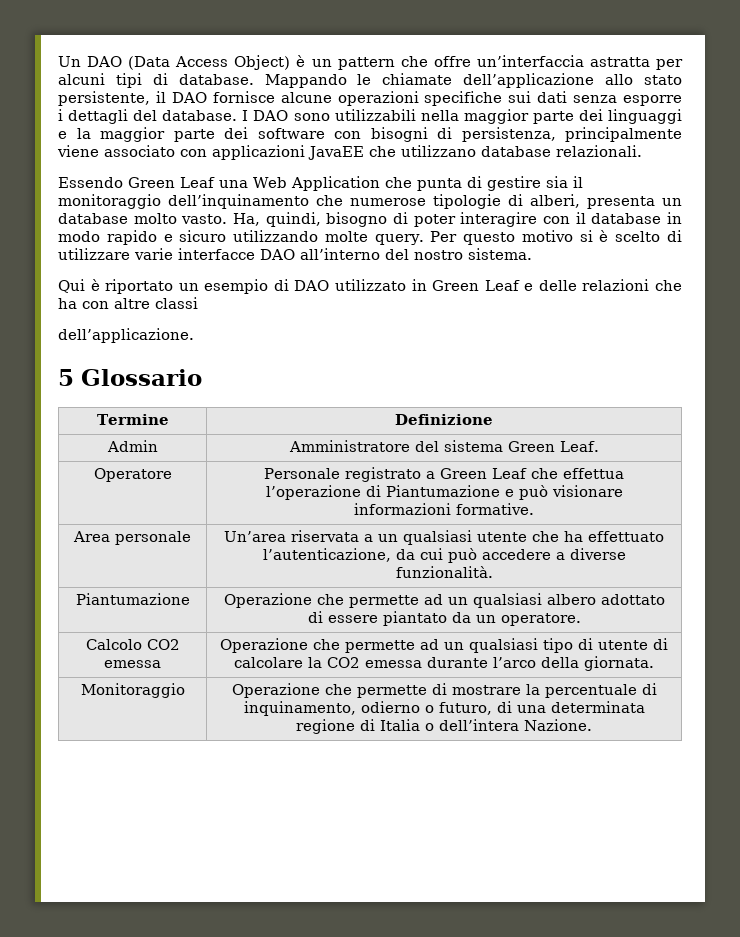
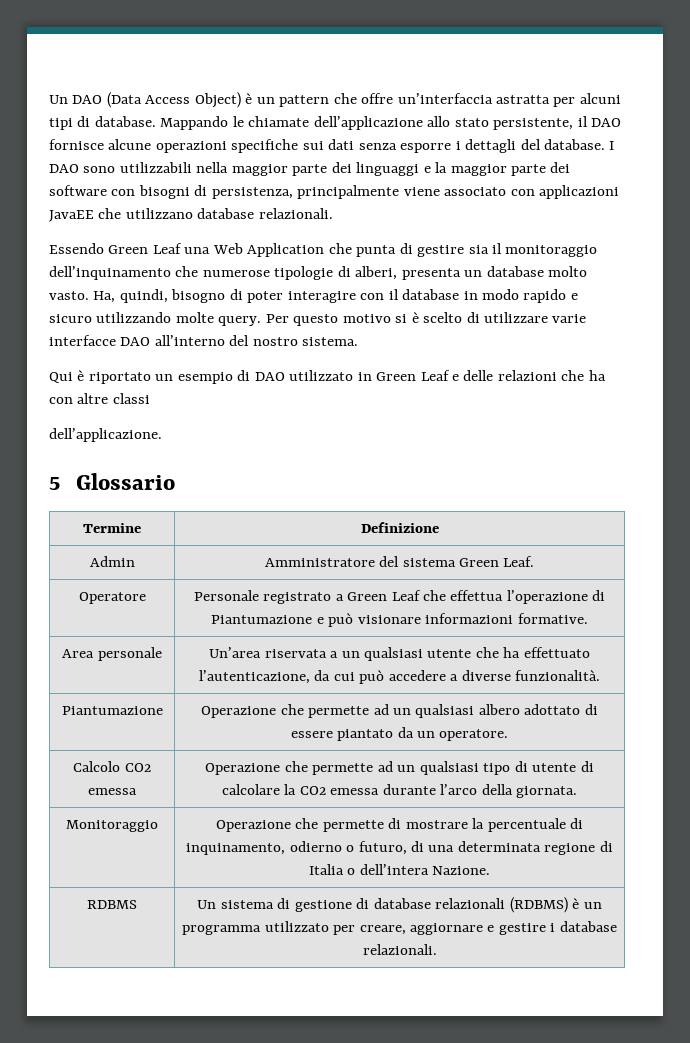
+ RDBMS | Un sistema di gestione di database relazionali (RDBMS) è un programma utilizzato per creare, aggiornare e gestire i database relazionali.

